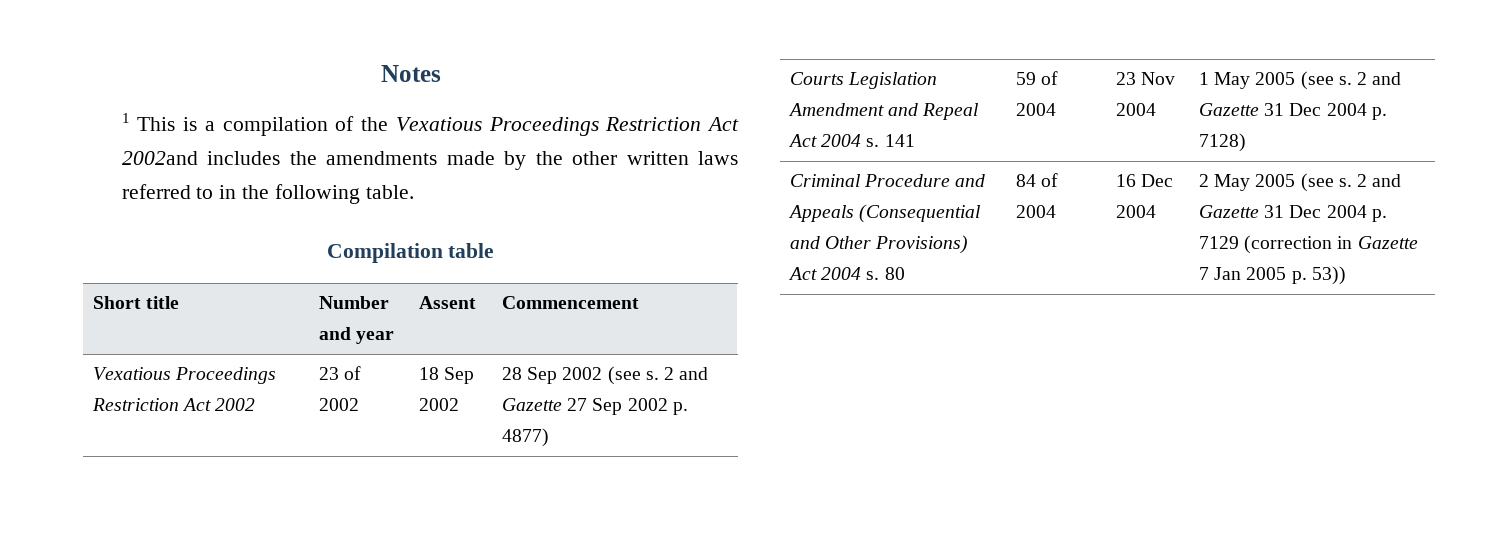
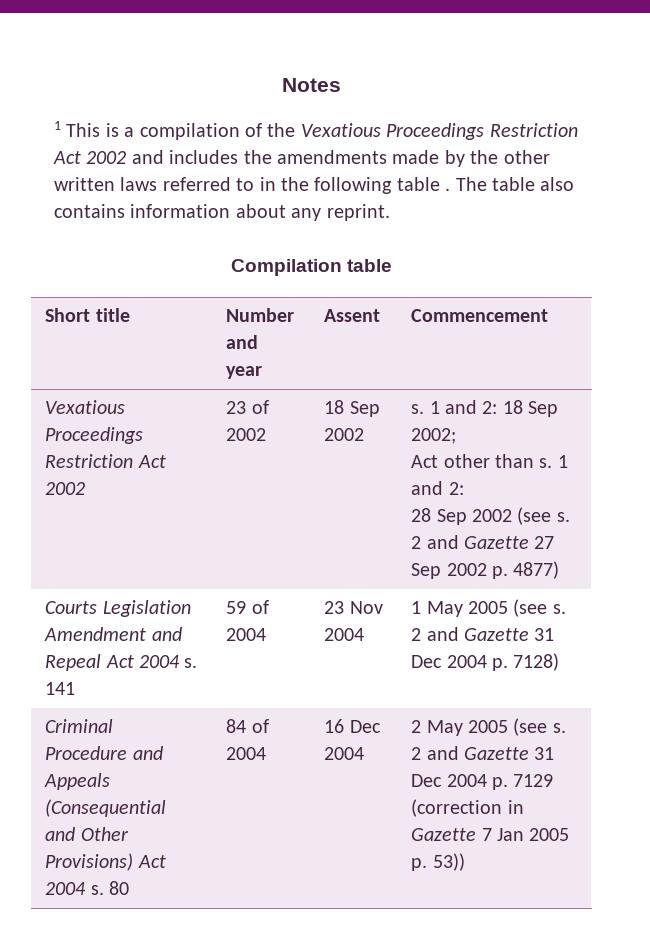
- 1 This is a compilation of the Vexatious Proceedings Restriction Act 2002and includes the amendments made by the other written laws referred to in the following table.
+ 1 This is a compilation of the Vexatious Proceedings Restriction Act 2002 and includes the amendments made by the other written laws referred to in the following table . The table also contains information about any reprint.
- Vexatious Proceedings Restriction Act 2002 | 23 of 2002 | 18 Sep 2002 | 28 Sep 2002 (see s. 2 and Gazette 27 Sep 2002 p. 4877)
+ Vexatious Proceedings Restriction Act 2002 | 23 of 2002 | 18 Sep 2002 | s. 1 and 2: 18 Sep 2002;
+ Act other than s. 1 and 2:
+ 28 Sep 2002 (see s. 2 and Gazette 27 Sep 2002 p. 4877)

